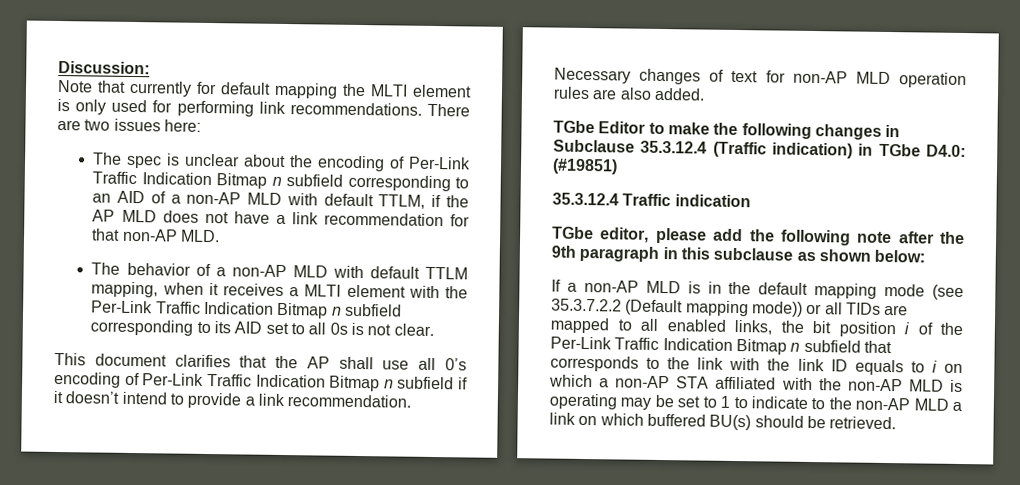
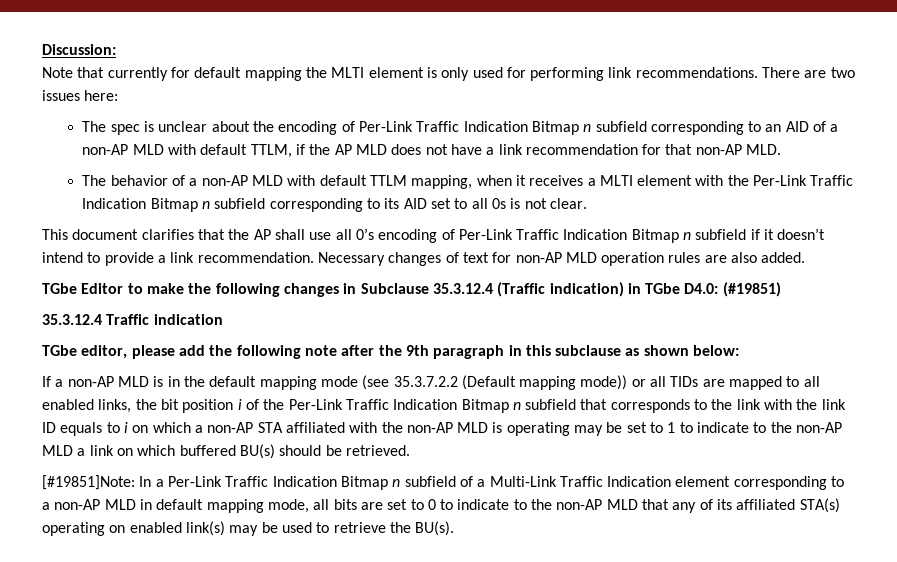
+ [#19851]Note: In a Per-Link Traffic Indication Bitmap n subfield of a Multi-Link Traffic Indication element corresponding to a non-AP MLD in default mapping mode, all bits are set to 0 to indicate to the non-AP MLD that any of its affiliated STA(s) operating on enabled link(s) may be used to retrieve the BU(s).

